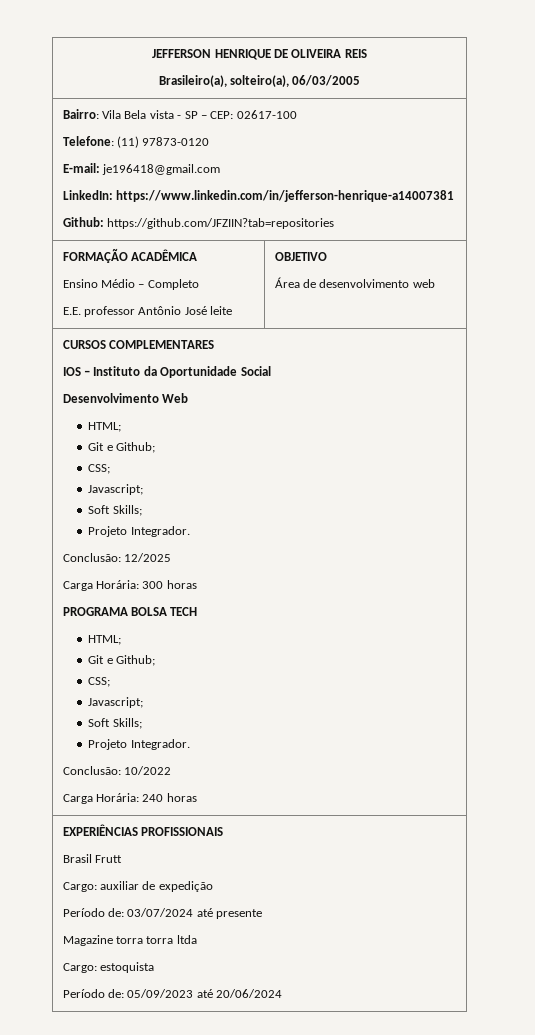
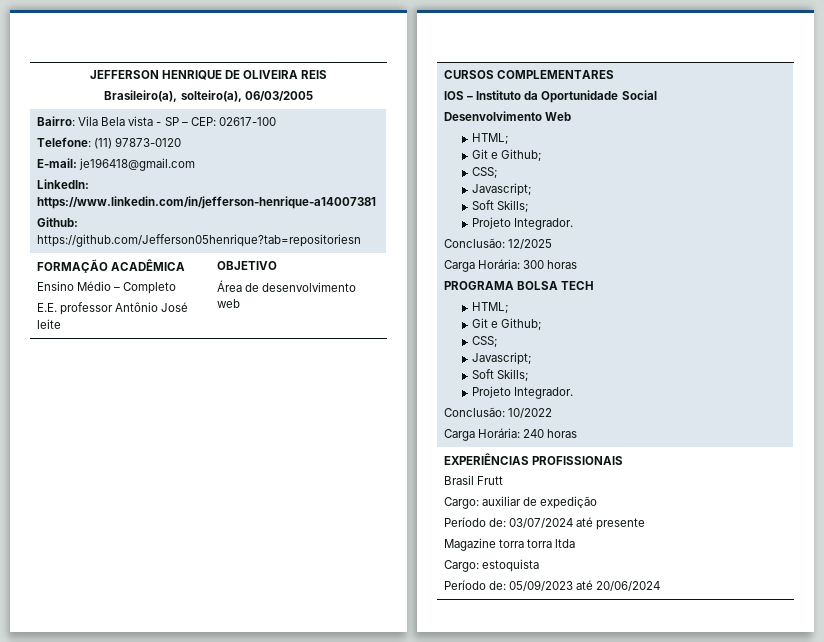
  Bairro: Vila Bela vista - SP – CEP: 02617-100
  Telefone: (11) 97873-0120
  E-mail: je196418@gmail.com
  LinkedIn: https://www.linkedin.com/in/jefferson-henrique-a14007381
- Github: https://github.com/JFZIIN?tab=repositories
+ Github: https://github.com/Jefferson05henrique?tab=repositoriesn

